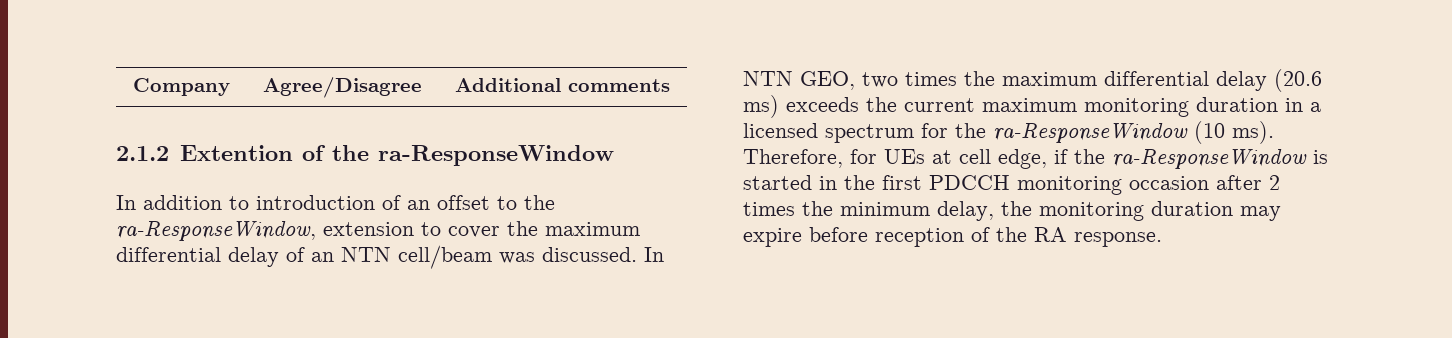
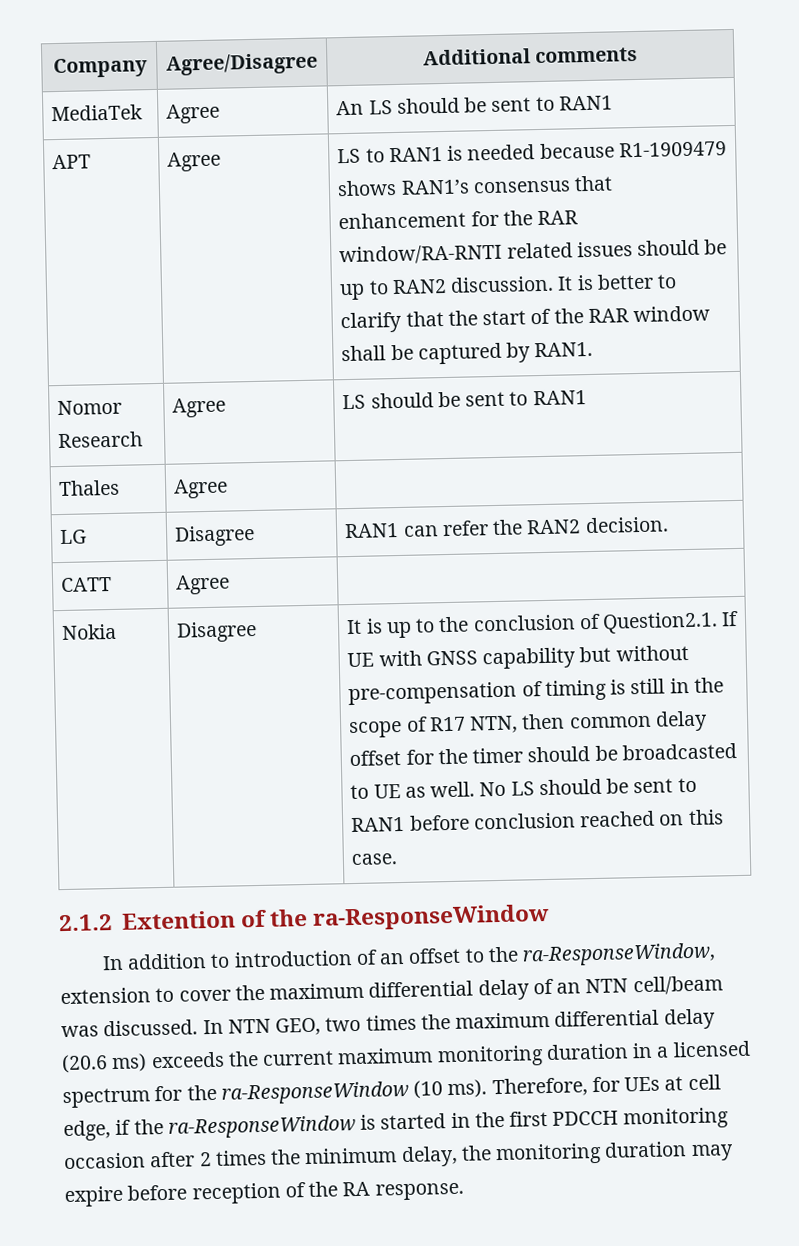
+ MediaTek | Agree | An LS should be sent to RAN1
+ APT | Agree | LS to RAN1 is needed because R1-1909479 shows RAN1’s consensus that enhancement for the RAR window/RA-RNTI related issues should be up to RAN2 discussion. It is better to clarify that the start of the RAR window shall be captured by RAN1.
+ Nomor Research | Agree | LS should be sent to RAN1
+ Thales | Agree |
+ LG | Disagree | RAN1 can refer the RAN2 decision.
+ CATT | Agree |
+ Nokia | Disagree | It is up to the conclusion of Question2.1. If UE with GNSS capability but without pre-compensation of timing is still in the scope of R17 NTN, then common delay offset for the timer should be broadcasted to UE as well. No LS should be sent to RAN1 before conclusion reached on this case.

